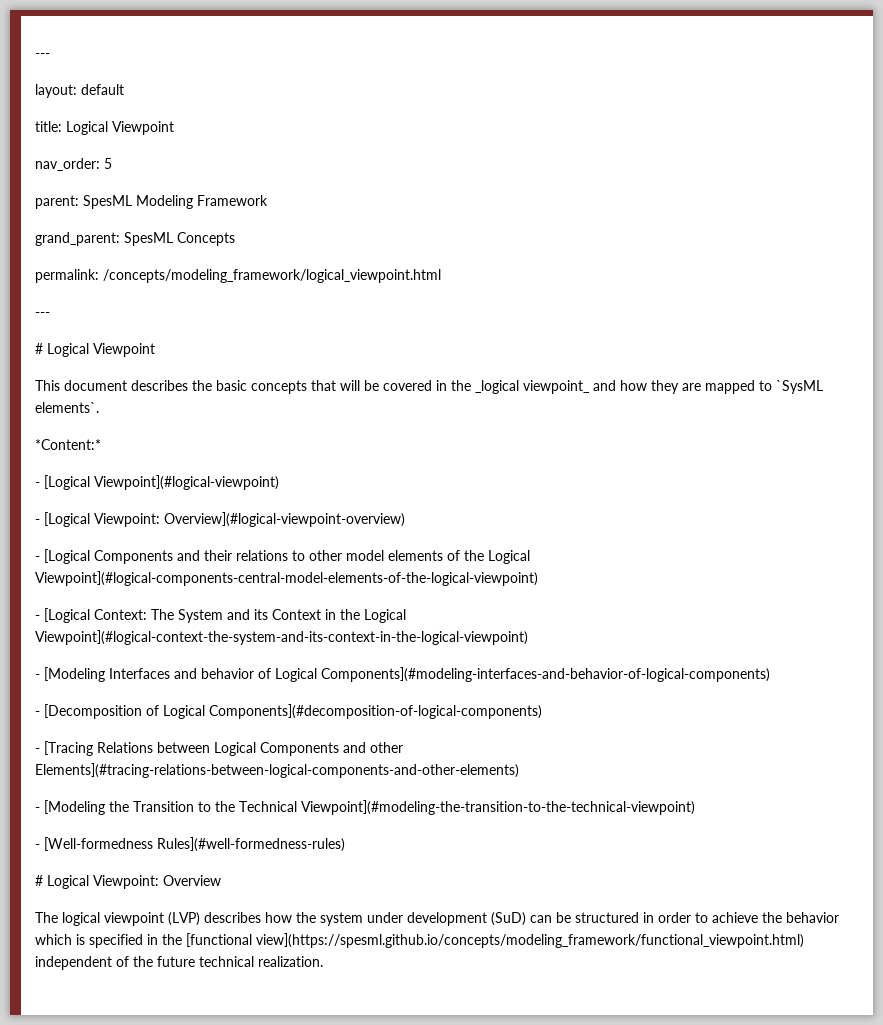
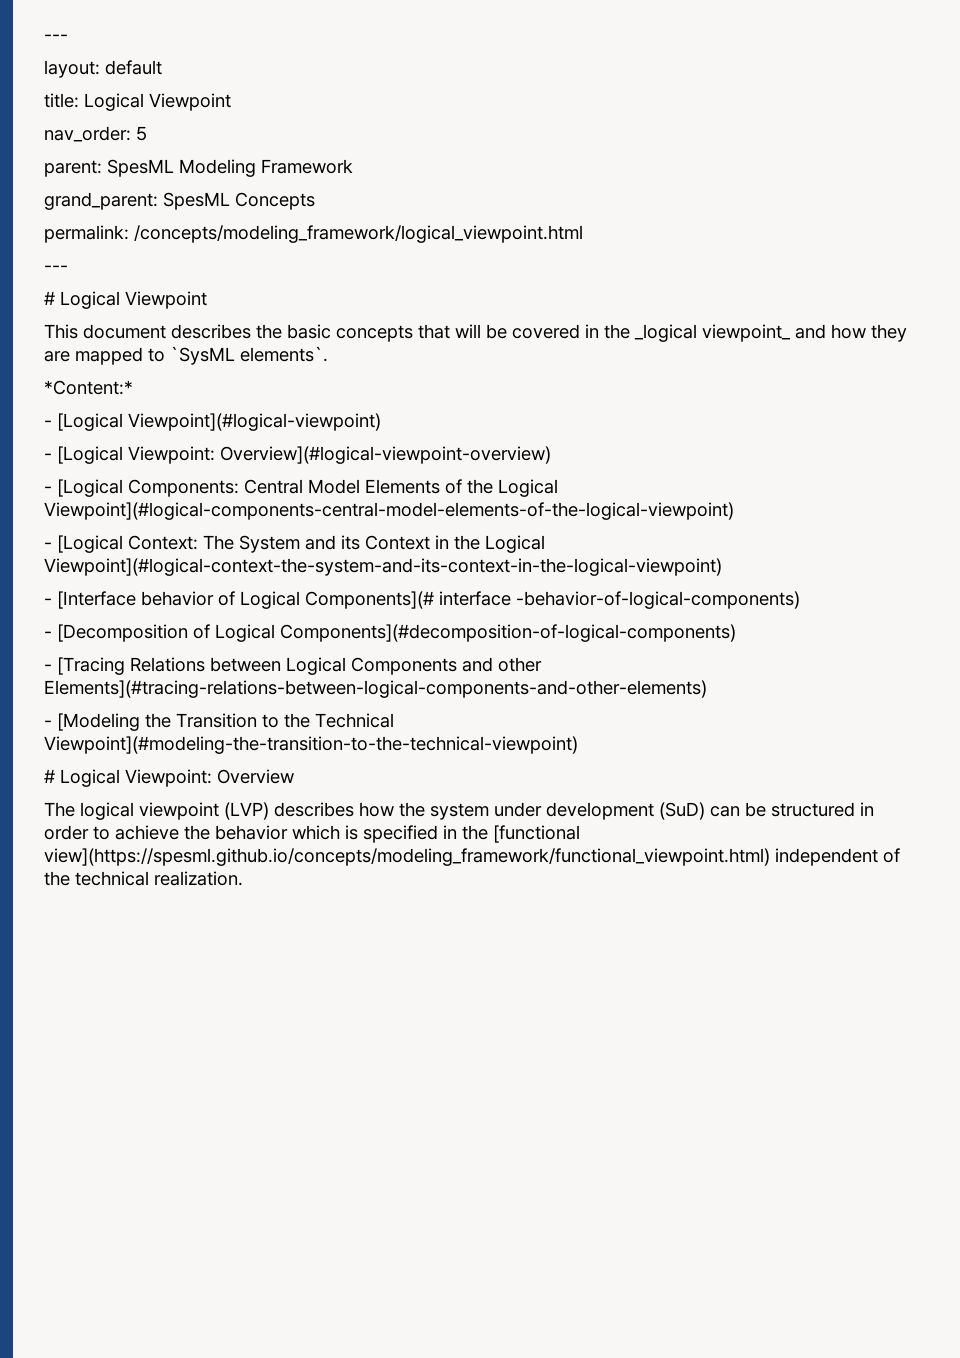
- - [Logical Components and their relations to other model elements of the Logical Viewpoint](#logical-components-central-model-elements-of-the-logical-viewpoint)
+ - [Logical Components: Central Model Elements of the Logical Viewpoint](#logical-components-central-model-elements-of-the-logical-viewpoint)
- - [Modeling Interfaces and behavior of Logical Components](#modeling-interfaces-and-behavior-of-logical-components)
+ - [Interface behavior of Logical Components](# interface -behavior-of-logical-components)
- - [Well-formedness Rules](#well-formedness-rules)
- The logical viewpoint (LVP) describes how the system under development (SuD) can be structured in order to achieve the behavior which is specified in the [functional view](https://spesml.github.io/concepts/modeling_framework/functional_viewpoint.html) independent of the future technical realization.
+ The logical viewpoint (LVP) describes how the system under development (SuD) can be structured in order to achieve the behavior which is specified in the [functional view](https://spesml.github.io/concepts/modeling_framework/functional_viewpoint.html) independent of the technical realization.

